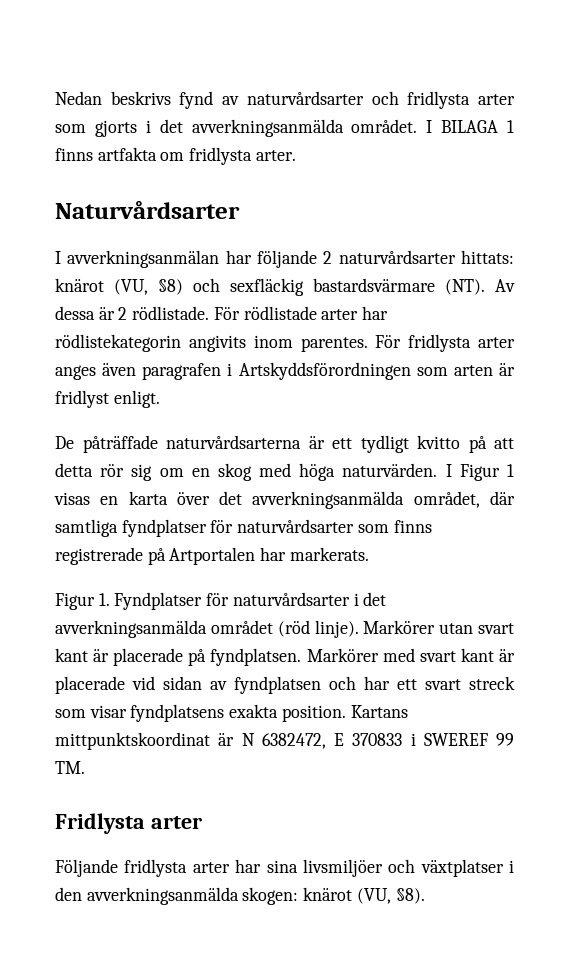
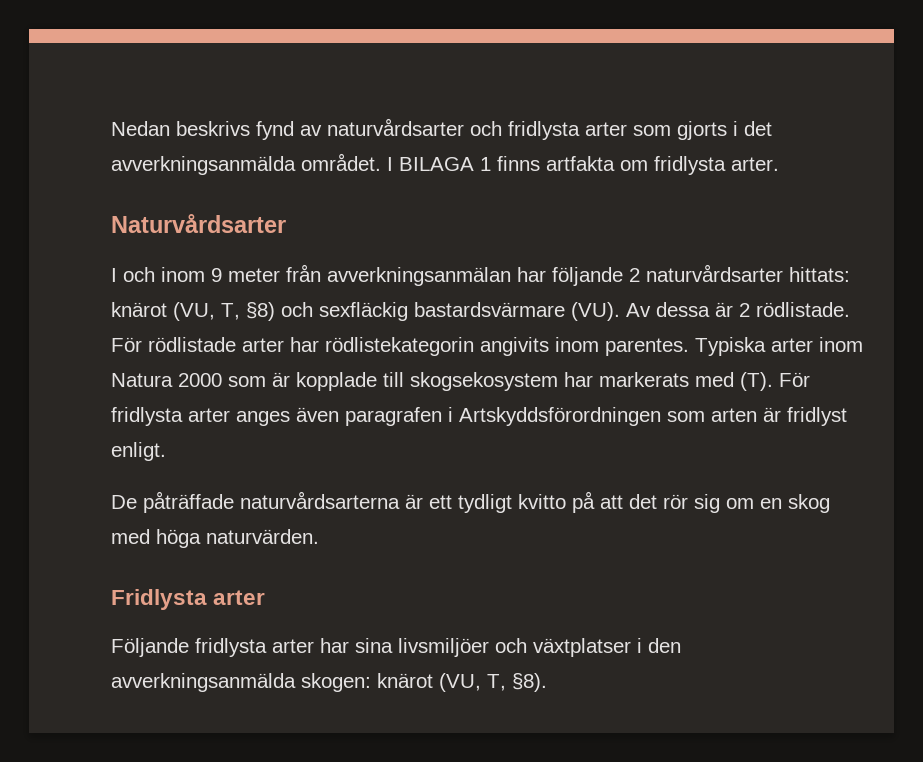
- I avverkningsanmälan har följande 2 naturvårdsarter hittats: knärot (VU, §8) och sexfläckig bastardsvärmare (NT). Av dessa är 2 rödlistade.
+ I och inom 9 meter från avverkningsanmälan har följande 2 naturvårdsarter hittats: knärot (VU, T, §8) och sexfläckig bastardsvärmare (VU). Av dessa är 2 rödlistade.
- För fridlysta arter anges även paragrafen i Artskyddsförordningen som arten är fridlyst enligt.
+ Typiska arter inom Natura 2000 som är kopplade till skogsekosystem har markerats med (T). För fridlysta arter anges även paragrafen i Artskyddsförordningen som arten är fridlyst enligt.
- De påträffade naturvårdsarterna är ett tydligt kvitto på att detta rör sig om en skog med höga naturvärden. I Figur 1 visas en karta över det avverkningsanmälda området, där samtliga fyndplatser för naturvårdsarter som finns registrerade på Artportalen har markerats.
- Figur 1. Fyndplatser för naturvårdsarter i det avverkningsanmälda området (röd linje). Markörer utan svart kant är placerade på fyndplatsen. Markörer med svart kant är placerade vid sidan av fyndplatsen och har ett svart streck som visar fyndplatsens exakta position. Kartans mittpunktskoordinat är N 6382472, E 370833 i SWEREF 99 TM.
+ De påträffade naturvårdsarterna är ett tydligt kvitto på att det rör sig om en skog med höga naturvärden.
- Följande fridlysta arter har sina livsmiljöer och växtplatser i den avverkningsanmälda skogen: knärot (VU, §8).
+ Följande fridlysta arter har sina livsmiljöer och växtplatser i den avverkningsanmälda skogen: knärot (VU, T, §8).

